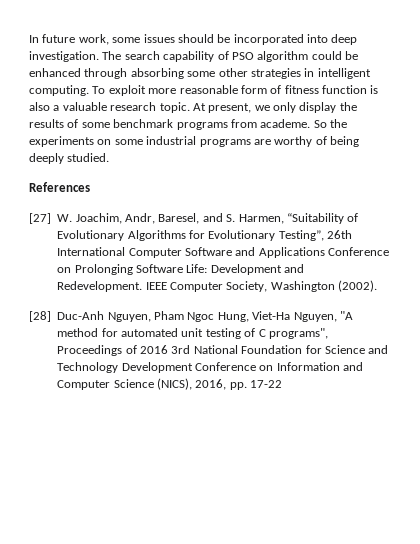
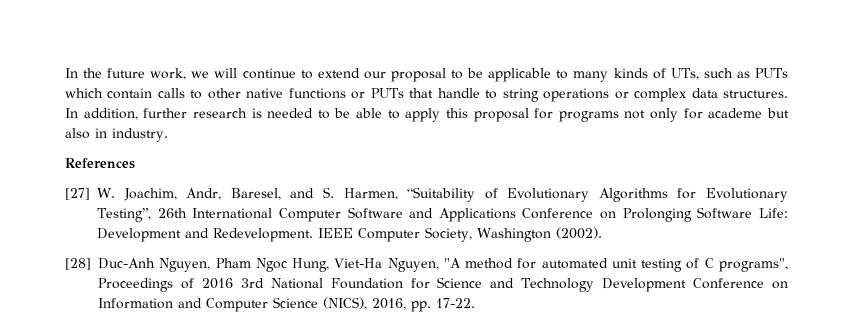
- In future work, some issues should be incorporated into deep investigation. The search capability of PSO algorithm could be enhanced through absorbing some other strategies in intelligent computing. To exploit more reasonable form of fitness function is also a valuable research topic. At present, we only display the results of some benchmark programs from academe. So the experiments on some industrial programs are worthy of being deeply studied.
+ In the future work, we will continue to extend our proposal to be applicable to many kinds of UTs, such as PUTs which contain calls to other native functions or PUTs that handle to string operations or complex data structures. In addition, further research is needed to be able to apply this proposal for programs not only for academe but also in industry.
- [28] Duc-Anh Nguyen, Pham Ngoc Hung, Viet-Ha Nguyen, "A method for automated unit testing of C programs", Proceedings of 2016 3rd National Foundation for Science and Technology Development Conference on Information and Computer Science (NICS), 2016, pp. 17-22
+ [28] Duc-Anh Nguyen, Pham Ngoc Hung, Viet-Ha Nguyen, "A method for automated unit testing of C programs", Proceedings of 2016 3rd National Foundation for Science and Technology Development Conference on Information and Computer Science (NICS), 2016, pp. 17-22.

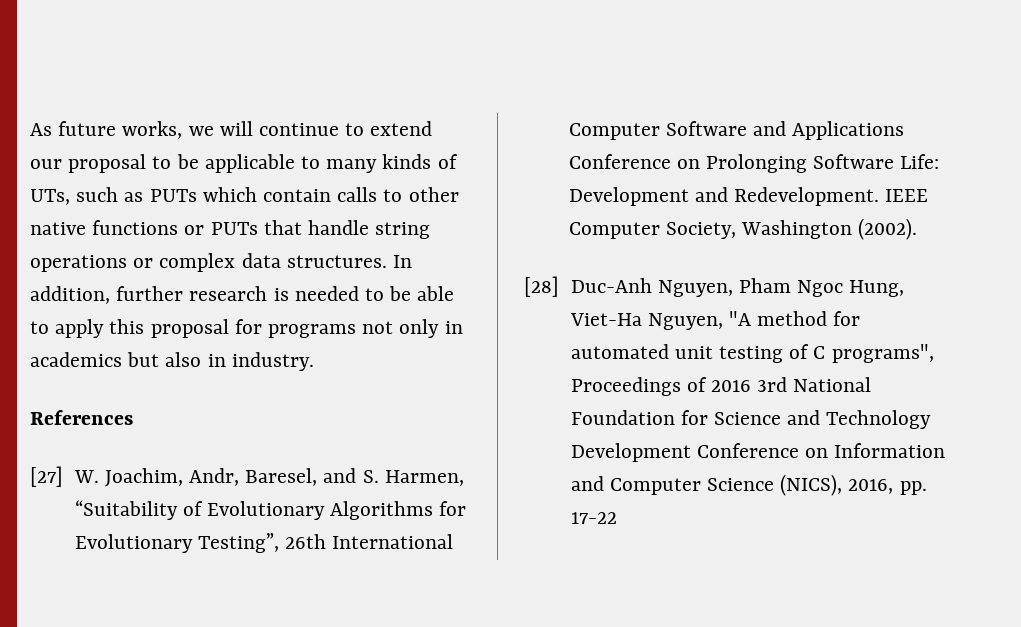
- In the future work, we will continue to extend our proposal to be applicable to many kinds of UTs, such as PUTs which contain calls to other native functions or PUTs that handle to string operations or complex data structures.
+ As future works, we will continue to extend our proposal to be applicable to many kinds of UTs, such as PUTs which contain calls to other native functions or PUTs that handle string operations or complex data structures.
- In addition, further research is needed to be able to apply this proposal for programs not only for academe but also in industry.
+ In addition, further research is needed to be able to apply this proposal for programs not only in academics but also in industry.
- [28] Duc-Anh Nguyen, Pham Ngoc Hung, Viet-Ha Nguyen, "A method for automated unit testing of C programs", Proceedings of 2016 3rd National Foundation for Science and Technology Development Conference on Information and Computer Science (NICS), 2016, pp. 17-22.
+ [28] Duc-Anh Nguyen, Pham Ngoc Hung, Viet-Ha Nguyen, "A method for automated unit testing of C programs", Proceedings of 2016 3rd National Foundation for Science and Technology Development Conference on Information and Computer Science (NICS), 2016, pp. 17-22

